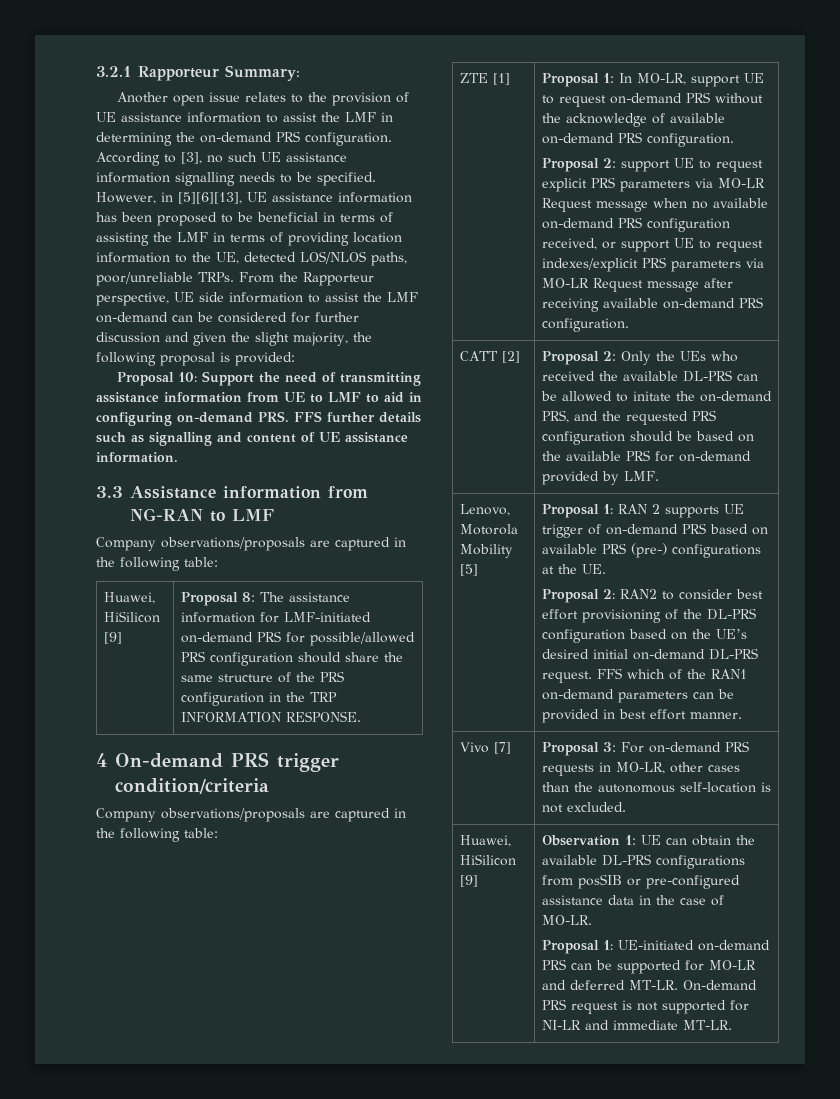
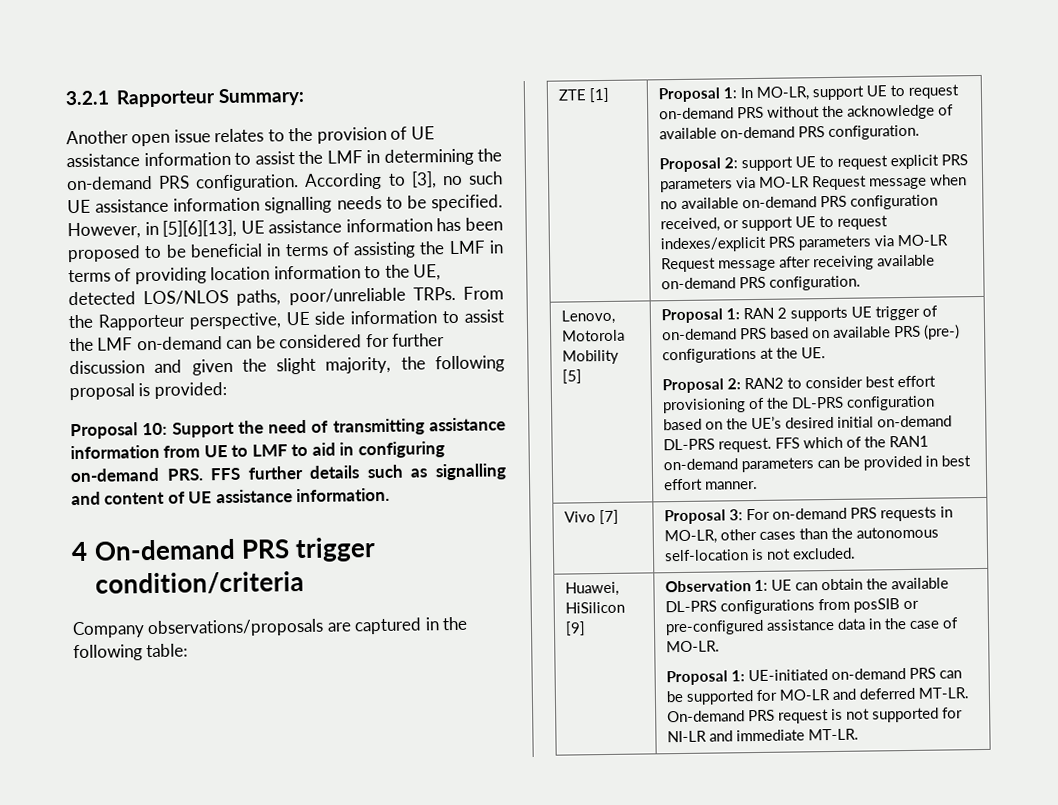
- 3.3 Assistance information from NG-RAN to LMF
- Company observations/proposals are captured in the following table:
- Huawei, HiSilicon [9] | Proposal 8: The assistance information for LMF-initiated on-demand PRS for possible/allowed PRS configuration should share the same structure of the PRS configuration in the TRP INFORMATION RESPONSE.
- CATT [2] | Proposal 2: Only the UEs who received the available DL-PRS can be allowed to initate the on-demand PRS, and the requested PRS configuration should be based on the available PRS for on-demand provided by LMF.

